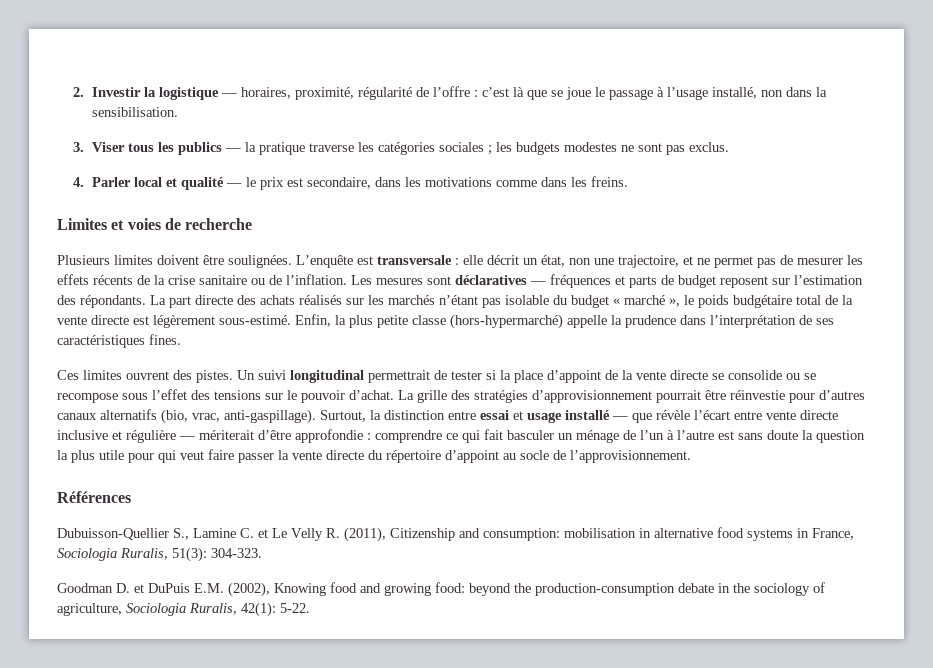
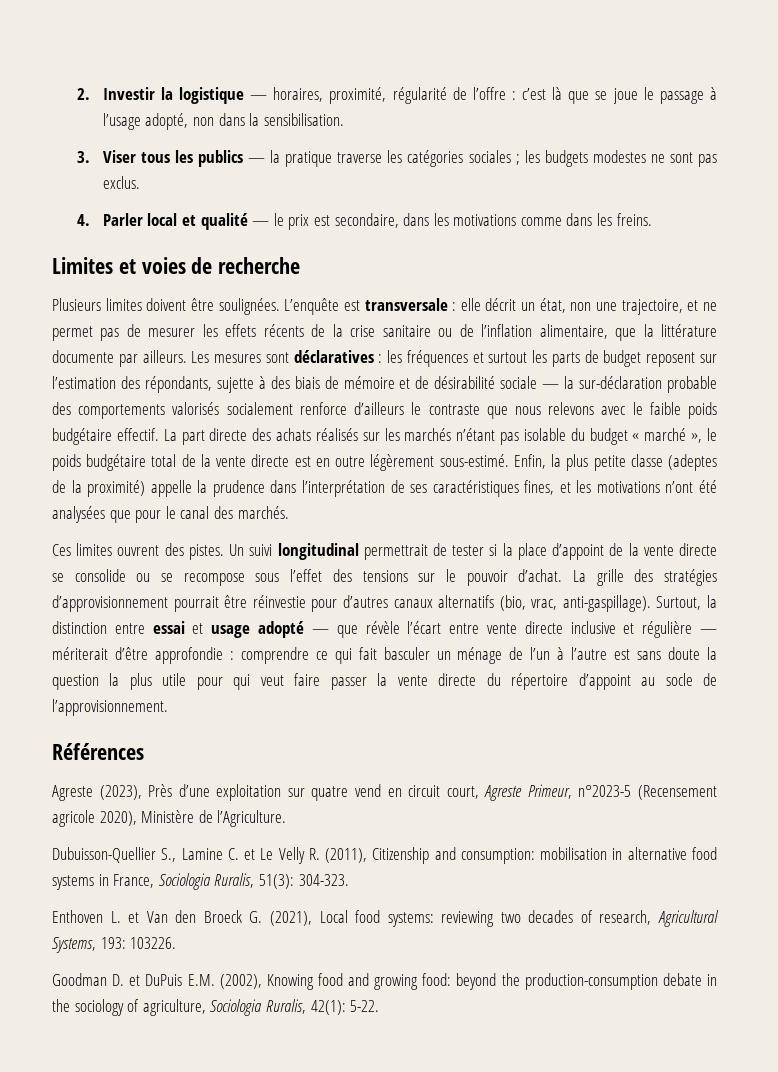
- 2. Investir la logistique — horaires, proximité, régularité de l’offre : c’est là que se joue le passage à l’usage installé, non dans la sensibilisation.
+ 2. Investir la logistique — horaires, proximité, régularité de l’offre : c’est là que se joue le passage à l’usage adopté, non dans la sensibilisation.
- L’enquête est transversale : elle décrit un état, non une trajectoire, et ne permet pas de mesurer les effets récents de la crise sanitaire ou de l’inflation. Les mesures sont déclaratives — fréquences et parts de budget reposent sur l’estimation des répondants.
+ L’enquête est transversale : elle décrit un état, non une trajectoire, et ne permet pas de mesurer les effets récents de la crise sanitaire ou de l’inflation alimentaire, que la littérature documente par ailleurs. Les mesures sont déclaratives : les fréquences et surtout les parts de budget reposent sur l’estimation des répondants, sujette à des biais de mémoire et de désirabilité sociale — la sur-déclaration probable des comportements valorisés socialement renforce d’ailleurs le contraste que nous relevons avec le faible poids budgétaire effectif.
- La part directe des achats réalisés sur les marchés n’étant pas isolable du budget « marché », le poids budgétaire total de la vente directe est légèrement sous-estimé.
+ La part directe des achats réalisés sur les marchés n’étant pas isolable du budget « marché », le poids budgétaire total de la vente directe est en outre légèrement sous-estimé.
- Enfin, la plus petite classe (hors-hypermarché) appelle la prudence dans l’interprétation de ses caractéristiques fines.
+ Enfin, la plus petite classe (adeptes de la proximité) appelle la prudence dans l’interprétation de ses caractéristiques fines, et les motivations n’ont été analysées que pour le canal des marchés.
- Surtout, la distinction entre essai et usage installé — que révèle l’écart entre vente directe inclusive et régulière — mériterait d’être approfondie : comprendre ce qui fait basculer un ménage de l’un à l’autre est sans doute la question la plus utile pour qui veut faire passer la vente directe du répertoire d’appoint au socle de l’approvisionnement.
+ Surtout, la distinction entre essai et usage adopté — que révèle l’écart entre vente directe inclusive et régulière — mériterait d’être approfondie : comprendre ce qui fait basculer un ménage de l’un à l’autre est sans doute la question la plus utile pour qui veut faire passer la vente directe du répertoire d’appoint au socle de l’approvisionnement.
+ Agreste (2023), Près d’une exploitation sur quatre vend en circuit court, Agreste Primeur, n°2023-5 (Recensement agricole 2020), Ministère de l’Agriculture.
+ Enthoven L. et Van den Broeck G. (2021), Local food systems: reviewing two decades of research, Agricultural Systems, 193: 103226.

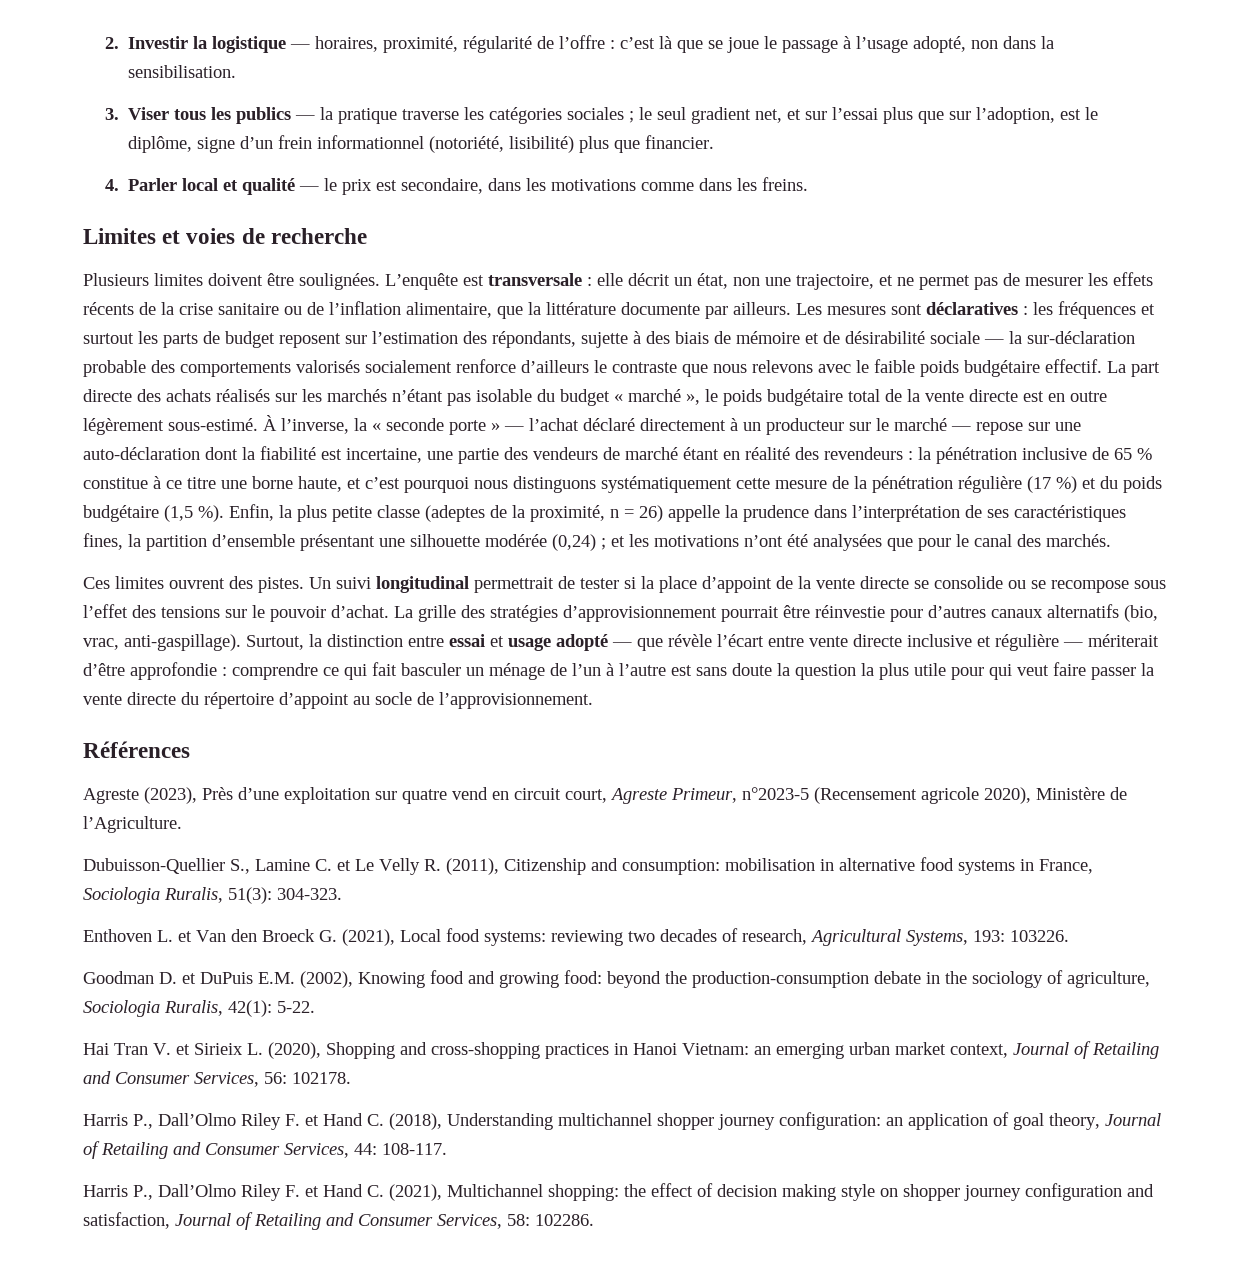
- 3. Viser tous les publics — la pratique traverse les catégories sociales ; les budgets modestes ne sont pas exclus.
+ 3. Viser tous les publics — la pratique traverse les catégories sociales ; le seul gradient net, et sur l’essai plus que sur l’adoption, est le diplôme, signe d’un frein informationnel (notoriété, lisibilité) plus que financier.
+ À l’inverse, la « seconde porte » — l’achat déclaré directement à un producteur sur le marché — repose sur une auto-déclaration dont la fiabilité est incertaine, une partie des vendeurs de marché étant en réalité des revendeurs : la pénétration inclusive de 65 % constitue à ce titre une borne haute, et c’est pourquoi nous distinguons systématiquement cette mesure de la pénétration régulière (17 %) et du poids budgétaire (1,5 %).
- Enfin, la plus petite classe (adeptes de la proximité) appelle la prudence dans l’interprétation de ses caractéristiques fines, et les motivations n’ont été analysées que pour le canal des marchés.
+ Enfin, la plus petite classe (adeptes de la proximité, n = 26) appelle la prudence dans l’interprétation de ses caractéristiques fines, la partition d’ensemble présentant une silhouette modérée (0,24) ; et les motivations n’ont été analysées que pour le canal des marchés.
+ Hai Tran V. et Sirieix L. (2020), Shopping and cross-shopping practices in Hanoi Vietnam: an emerging urban market context, Journal of Retailing and Consumer Services, 56: 102178.
+ Harris P., Dall’Olmo Riley F. et Hand C. (2018), Understanding multichannel shopper journey configuration: an application of goal theory, Journal of Retailing and Consumer Services, 44: 108-117.
+ Harris P., Dall’Olmo Riley F. et Hand C. (2021), Multichannel shopping: the effect of decision making style on shopper journey configuration and satisfaction, Journal of Retailing and Consumer Services, 58: 102286.

